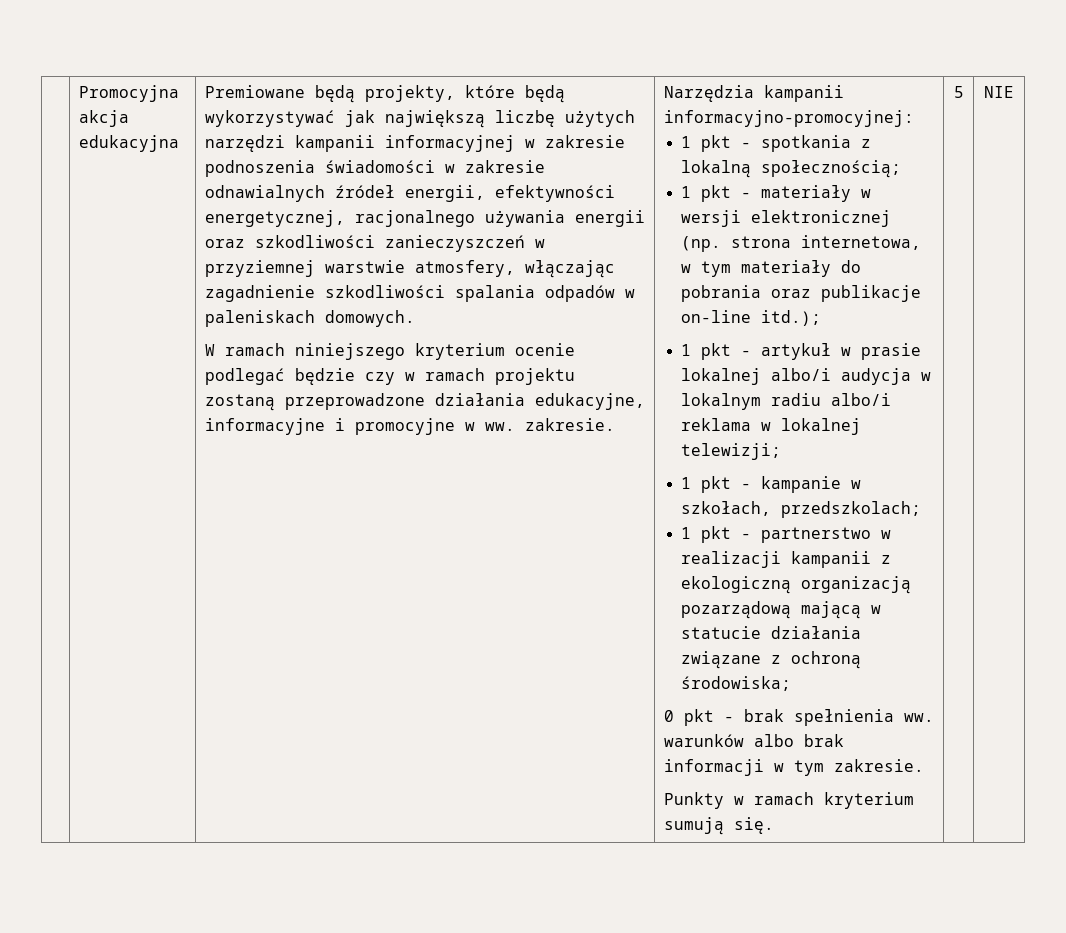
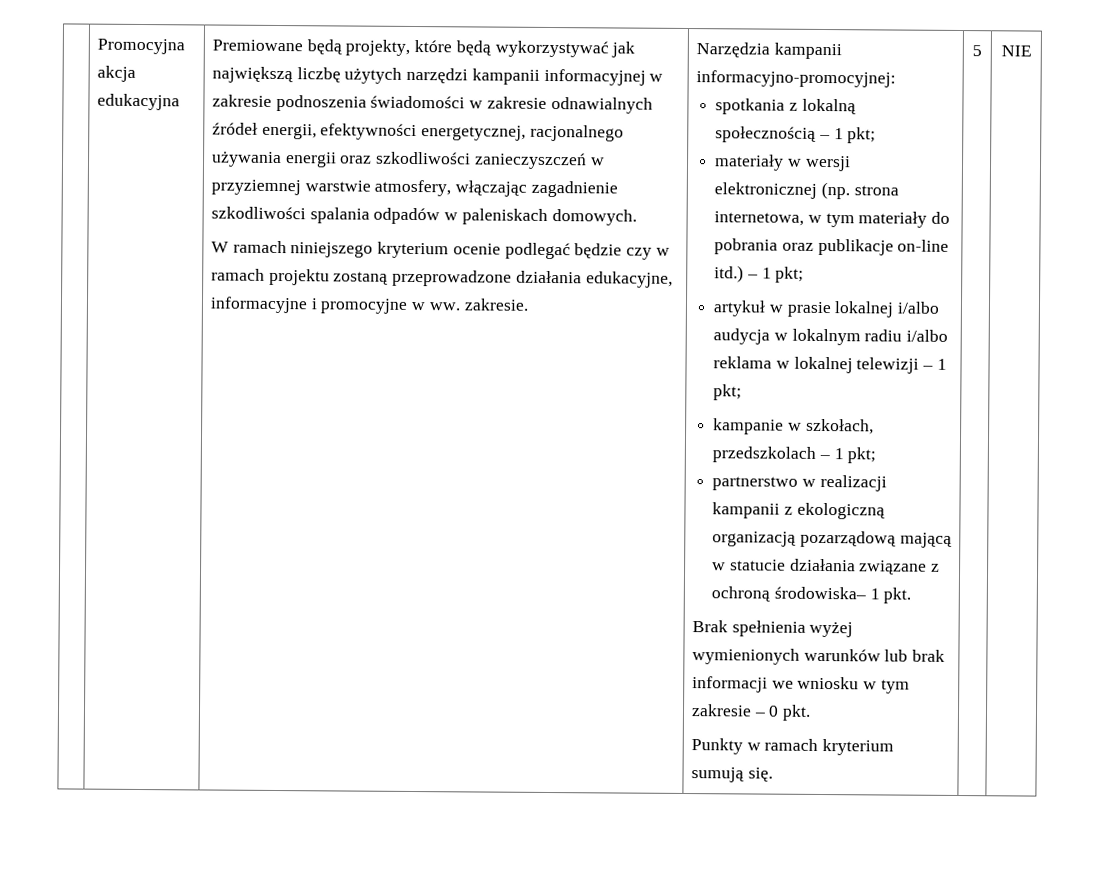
- 1 pkt - spotkania z lokalną społecznością;
- 1 pkt - materiały w wersji elektronicznej (np. strona internetowa, w tym materiały do pobrania oraz publikacje on-line itd.);
- 1 pkt - artykuł w prasie lokalnej albo/i audycja w lokalnym radiu albo/i reklama w lokalnej telewizji;
- 1 pkt - kampanie w szkołach, przedszkolach;
- 1 pkt - partnerstwo w realizacji kampanii z ekologiczną organizacją pozarządową mającą w statucie działania związane z ochroną środowiska;
- 0 pkt - brak spełnienia ww. warunków albo brak informacji w tym zakresie.
+ spotkania z lokalną społecznością – 1 pkt;
+ materiały w wersji elektronicznej (np. strona internetowa, w tym materiały do pobrania oraz publikacje on-line itd.) – 1 pkt;
+ artykuł w prasie lokalnej i/albo audycja w lokalnym radiu i/albo reklama w lokalnej telewizji – 1 pkt;
+ kampanie w szkołach, przedszkolach – 1 pkt;
+ partnerstwo w realizacji kampanii z ekologiczną organizacją pozarządową mającą w statucie działania związane z ochroną środowiska– 1 pkt.
+ Brak spełnienia wyżej wymienionych warunków lub brak informacji we wniosku w tym zakresie – 0 pkt.

